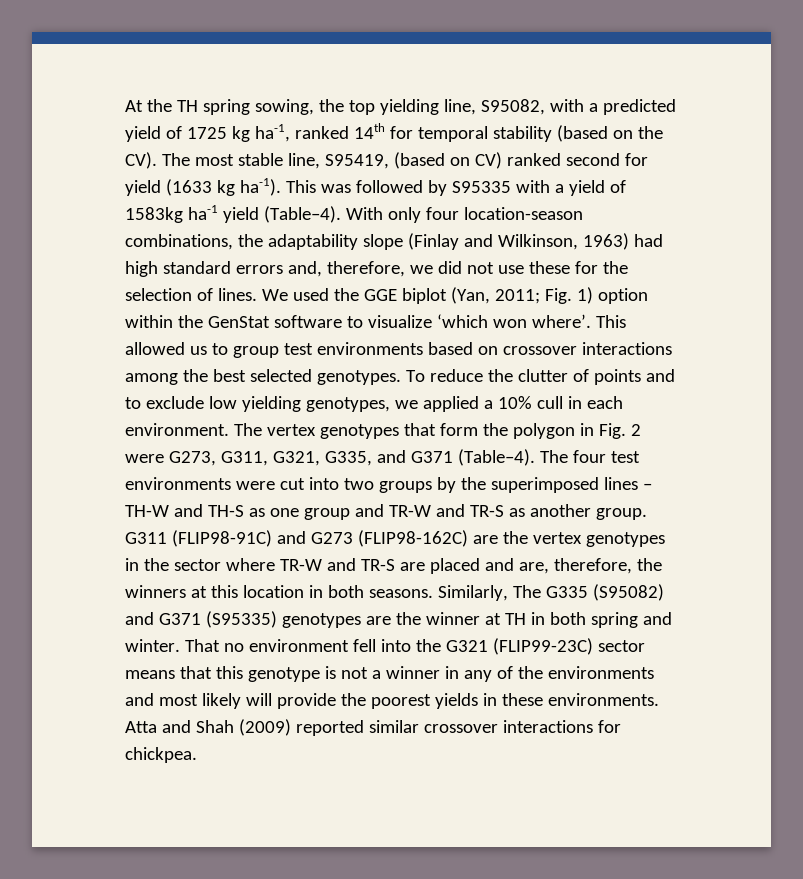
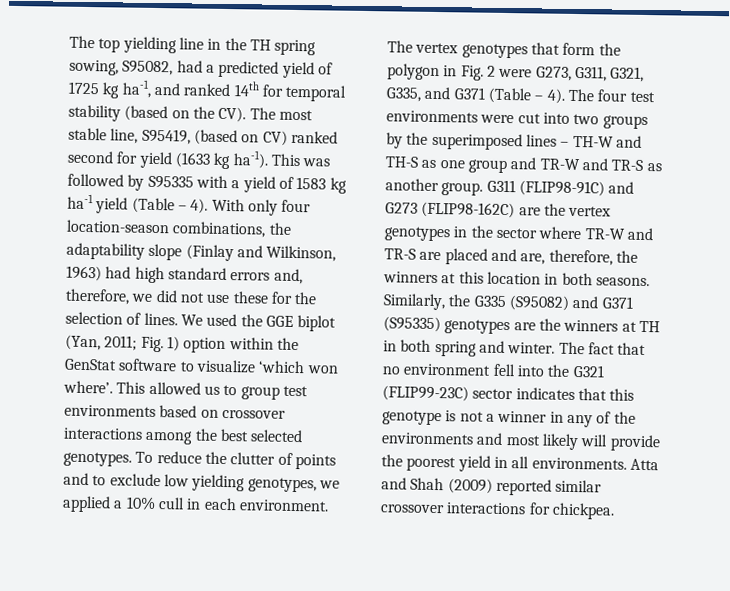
- At the TH spring sowing, the top yielding line, S95082, with a predicted yield of 1725 kg ha-1, ranked 14th for temporal stability (based on the CV). The most stable line, S95419, (based on CV) ranked second for yield (1633 kg ha-1).
+ The top yielding line in the TH spring sowing, S95082, had a predicted yield of 1725 kg ha-1, and ranked 14th for temporal stability (based on the CV). The most stable line, S95419, (based on CV) ranked second for yield (1633 kg ha-1).
- This was followed by S95335 with a yield of 1583kg ha-1 yield (Table–4).
+ This was followed by S95335 with a yield of 1583 kg ha-1 yield (Table – 4).
- The vertex genotypes that form the polygon in Fig. 2 were G273, G311, G321, G335, and G371 (Table–4).
+ The vertex genotypes that form the polygon in Fig. 2 were G273, G311, G321, G335, and G371 (Table – 4).
- Similarly, The G335 (S95082) and G371 (S95335) genotypes are the winner at TH in both spring and winter.
+ Similarly, the G335 (S95082) and G371 (S95335) genotypes are the winners at TH in both spring and winter.
- That no environment fell into the G321 (FLIP99-23C) sector means that this genotype is not a winner in any of the environments and most likely will provide the poorest yields in these environments.
+ The fact that no environment fell into the G321 (FLIP99-23C) sector indicates that this genotype is not a winner in any of the environments and most likely will provide the poorest yield in all environments.

